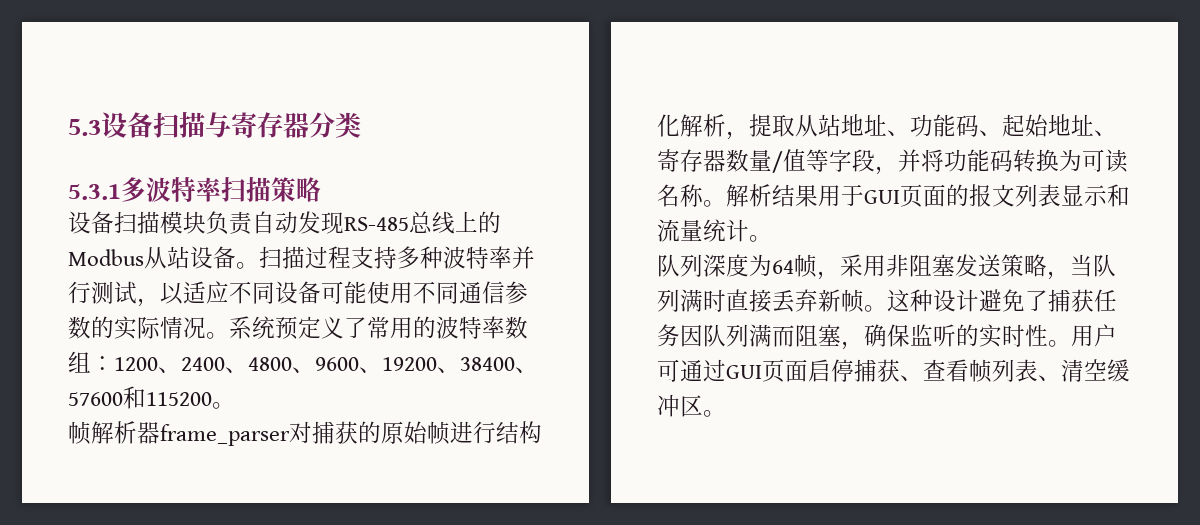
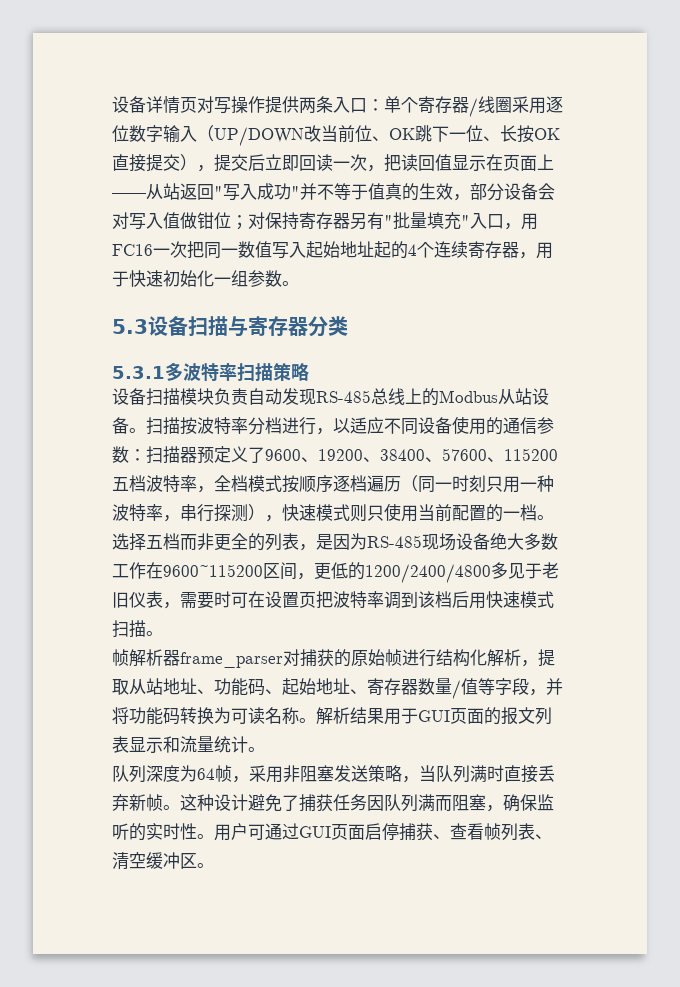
+ 设备详情页对写操作提供两条入口：单个寄存器/线圈采用逐位数字输入（UP/DOWN改当前位、OK跳下一位、长按OK直接提交），提交后立即回读一次，把读回值显示在页面上——从站返回"写入成功"并不等于值真的生效，部分设备会对写入值做钳位；对保持寄存器另有"批量填充"入口，用FC16一次把同一数值写入起始地址起的4个连续寄存器，用于快速初始化一组参数。
- 扫描过程支持多种波特率并行测试，以适应不同设备可能使用不同通信参数的实际情况。系统预定义了常用的波特率数组：1200、2400、4800、9600、19200、38400、57600和115200。
+ 扫描按波特率分档进行，以适应不同设备使用的通信参数：扫描器预定义了9600、19200、38400、57600、115200五档波特率，全档模式按顺序逐档遍历（同一时刻只用一种波特率，串行探测），快速模式则只使用当前配置的一档。选择五档而非更全的列表，是因为RS-485现场设备绝大多数工作在9600~115200区间，更低的1200/2400/4800多见于老旧仪表，需要时可在设置页把波特率调到该档后用快速模式扫描。

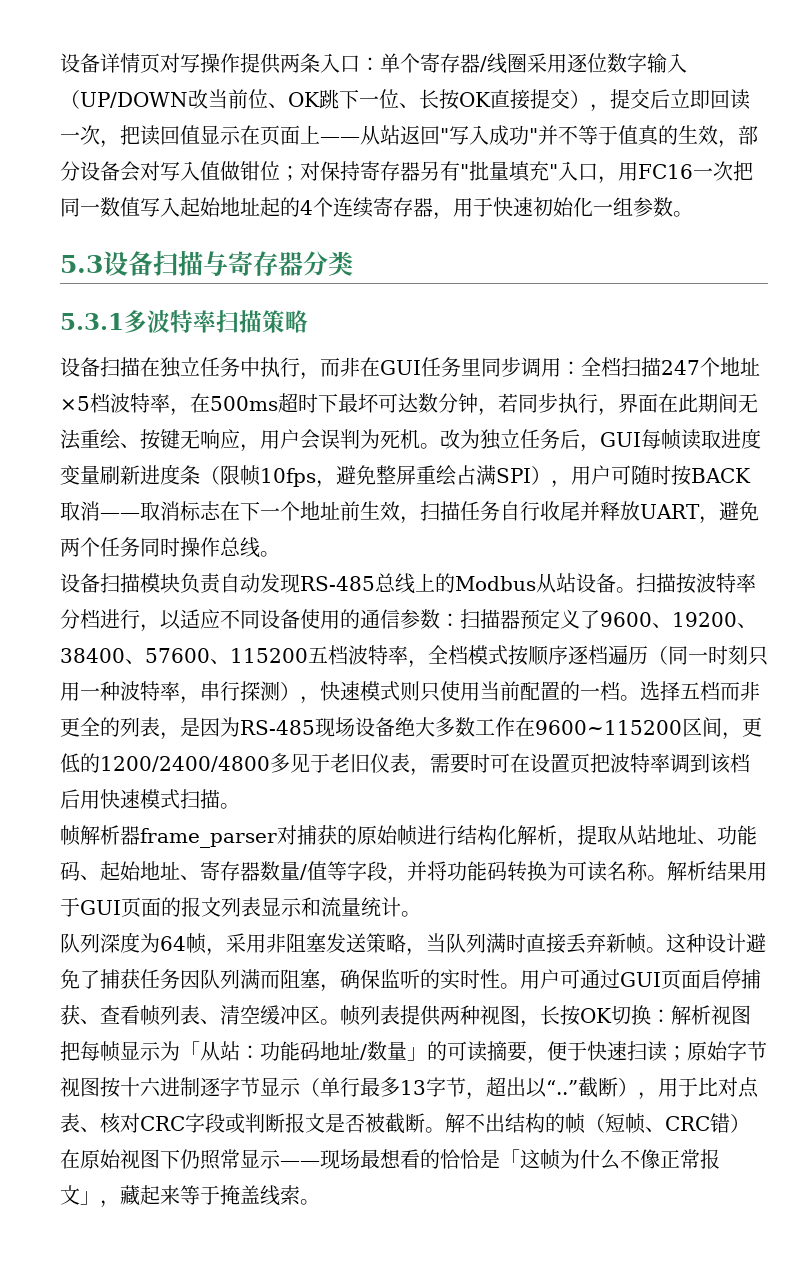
+ 设备扫描在独立任务中执行，而非在GUI任务里同步调用：全档扫描247个地址×5档波特率，在500ms超时下最坏可达数分钟，若同步执行，界面在此期间无法重绘、按键无响应，用户会误判为死机。改为独立任务后，GUI每帧读取进度变量刷新进度条（限帧10fps，避免整屏重绘占满SPI），用户可随时按BACK取消——取消标志在下一个地址前生效，扫描任务自行收尾并释放UART，避免两个任务同时操作总线。
+ 帧列表提供两种视图，长按OK切换：解析视图把每帧显示为「从站：功能码地址/数量」的可读摘要，便于快速扫读；原始字节视图按十六进制逐字节显示（单行最多13字节，超出以“..”截断），用于比对点表、核对CRC字段或判断报文是否被截断。解不出结构的帧（短帧、CRC错）在原始视图下仍照常显示——现场最想看的恰恰是「这帧为什么不像正常报文」，藏起来等于掩盖线索。

